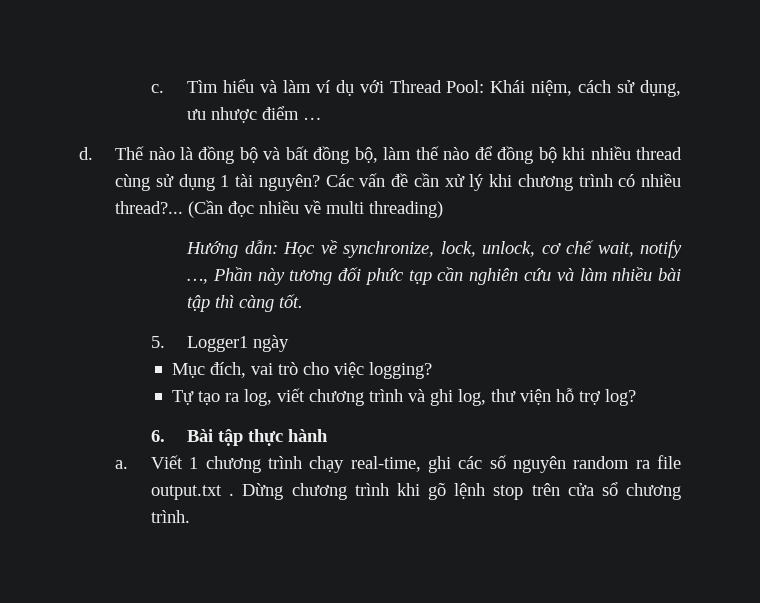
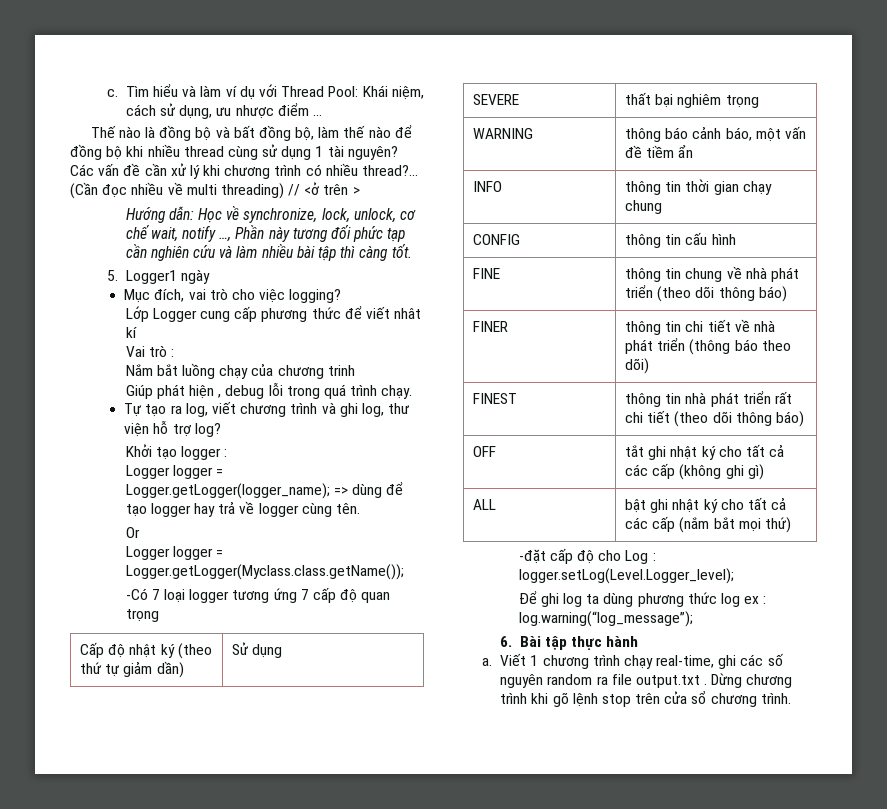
- d.
- (Cần đọc nhiều về multi threading)
+ (Cần đọc nhiều về multi threading) // <ở trên >
+ Lớp Logger cung cấp phương thức để viết nhât kí
+ Vai trò :
+ Nắm bắt luồng chạy của chương trinh
+ Giúp phát hiện , debug lỗi trong quá trình chạy.
+ Khởi tạo logger :
+ Logger logger = Logger.getLogger(logger_name); => dùng để tạo logger hay trả về logger cùng tên.
+ Or
+ Logger logger = Logger.getLogger(Myclass.class.getName());
+ -Có 7 loại logger tương ứng 7 cấp độ quan trọng
+ Cấp độ nhật ký (theo thứ tự giảm dần) | Sử dụng
+ SEVERE | thất bại nghiêm trọng
+ WARNING | thông báo cảnh báo, một vấn đề tiềm ẩn
+ INFO | thông tin thời gian chạy chung
+ CONFIG | thông tin cấu hình
+ FINE | thông tin chung về nhà phát triển (theo dõi thông báo)
+ FINER | thông tin chi tiết về nhà phát triển (thông báo theo dõi)
+ FINEST | thông tin nhà phát triển rất chi tiết (theo dõi thông báo)
+ OFF | tắt ghi nhật ký cho tất cả các cấp (không ghi gì)
+ ALL | bật ghi nhật ký cho tất cả các cấp (nắm bắt mọi thứ)
+ -đặt cấp độ cho Log : logger.setLog(Level.Logger_level);
+ Để ghi log ta dùng phương thức log ex : log.warning(“log_message”);

